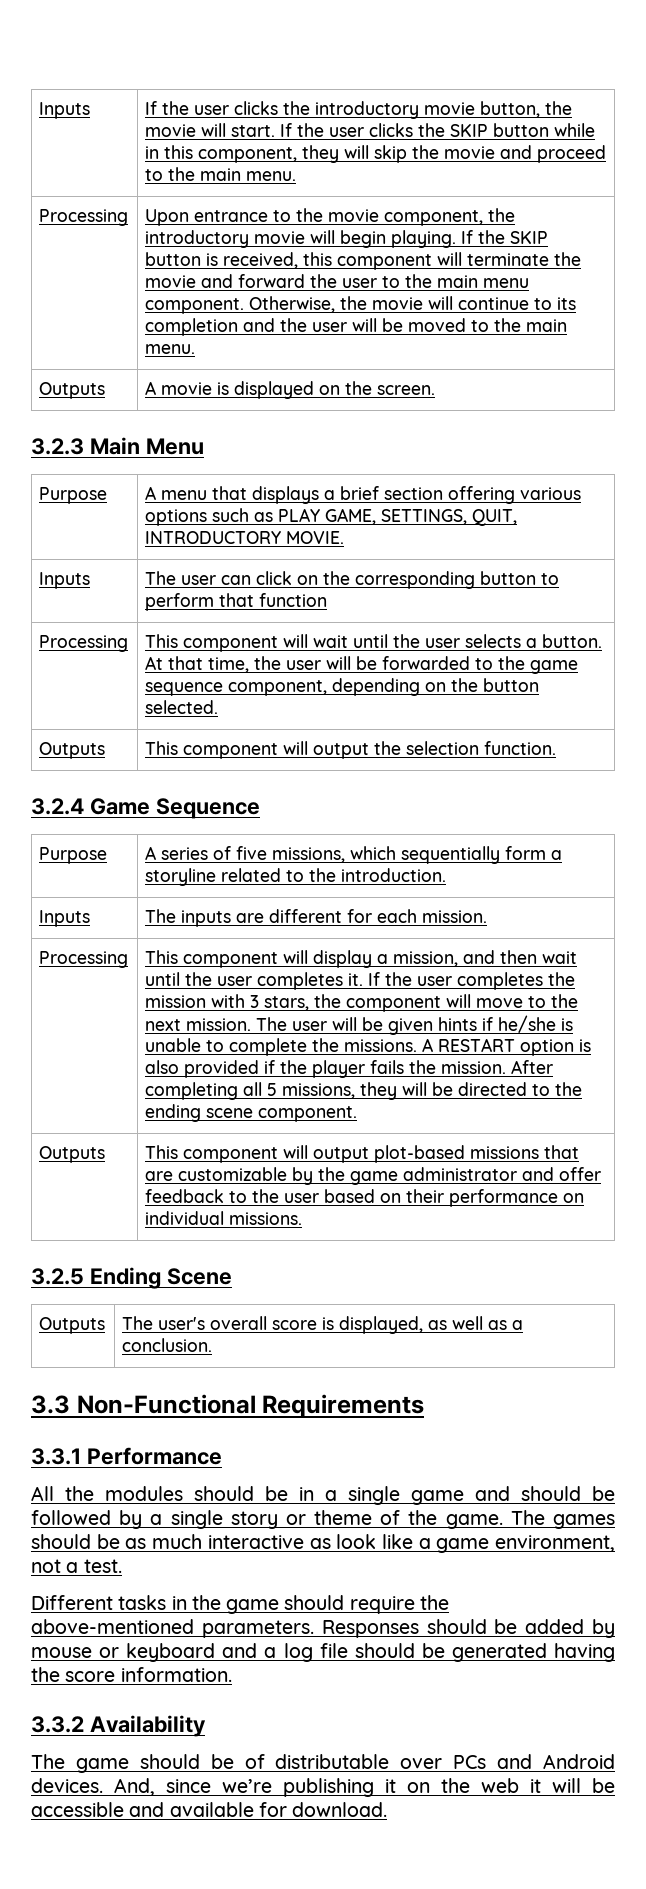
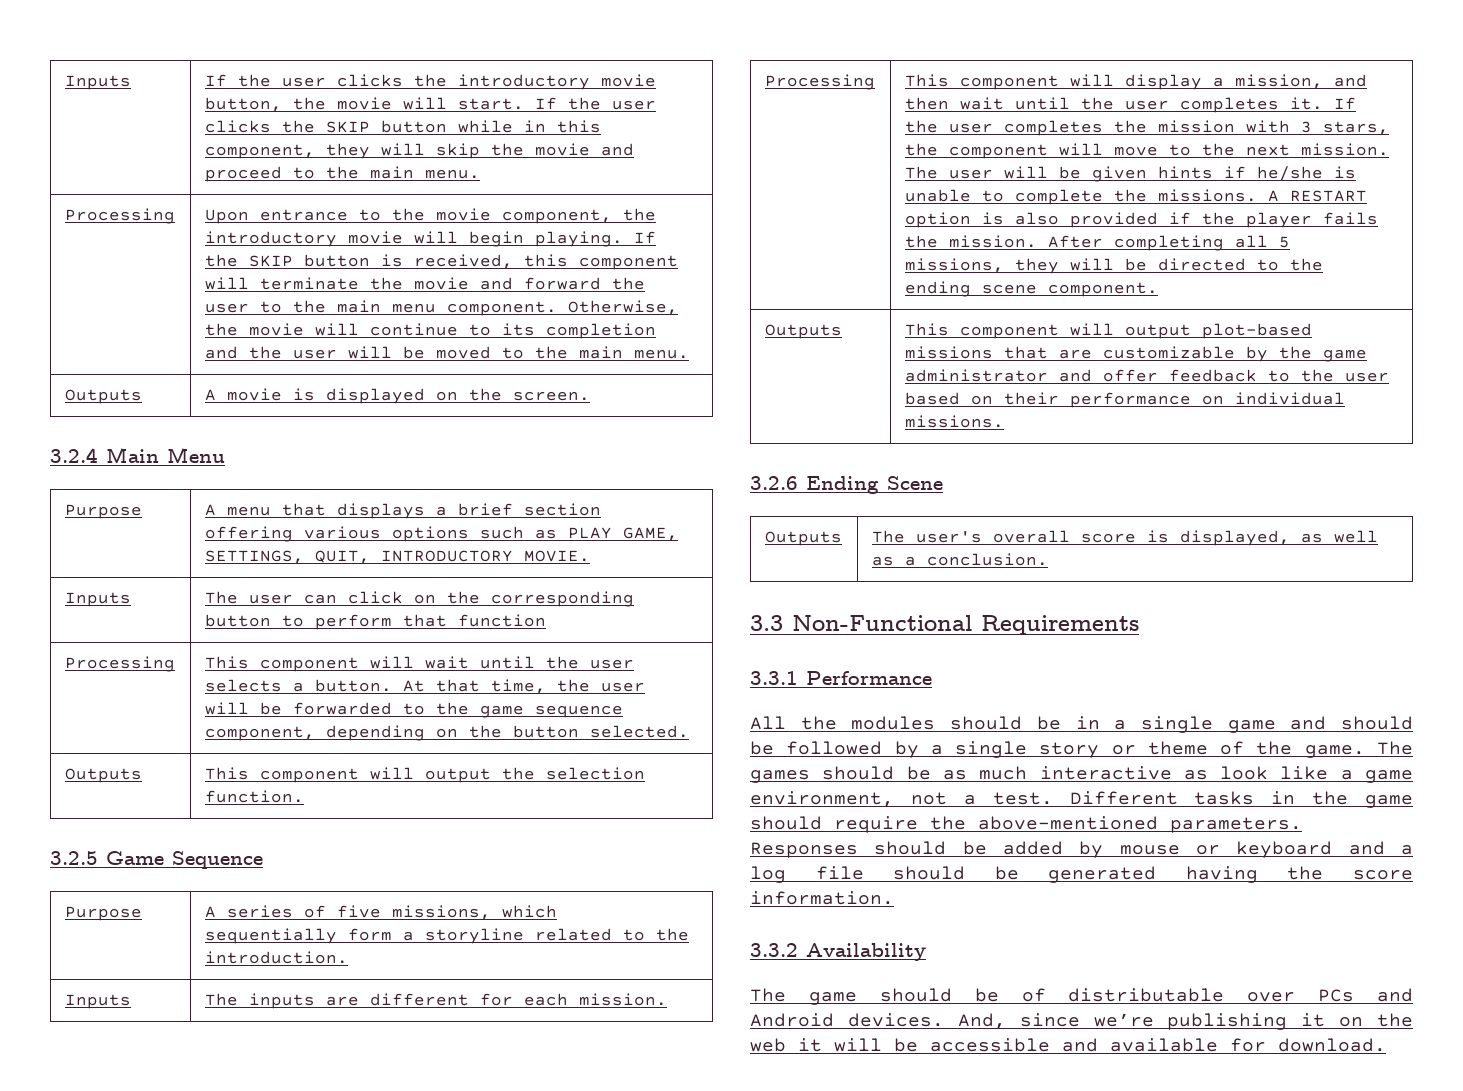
- 3.2.3 Main Menu
+ 3.2.4 Main Menu
- 3.2.4 Game Sequence
+ 3.2.5 Game Sequence
- 3.2.5 Ending Scene
+ 3.2.6 Ending Scene
- The games should be as much interactive as look like a game environment, not a test.
- Different tasks in the game should require the above-mentioned parameters.
+ The games should be as much interactive as look like a game environment, not a test. Different tasks in the game should require the above-mentioned parameters.

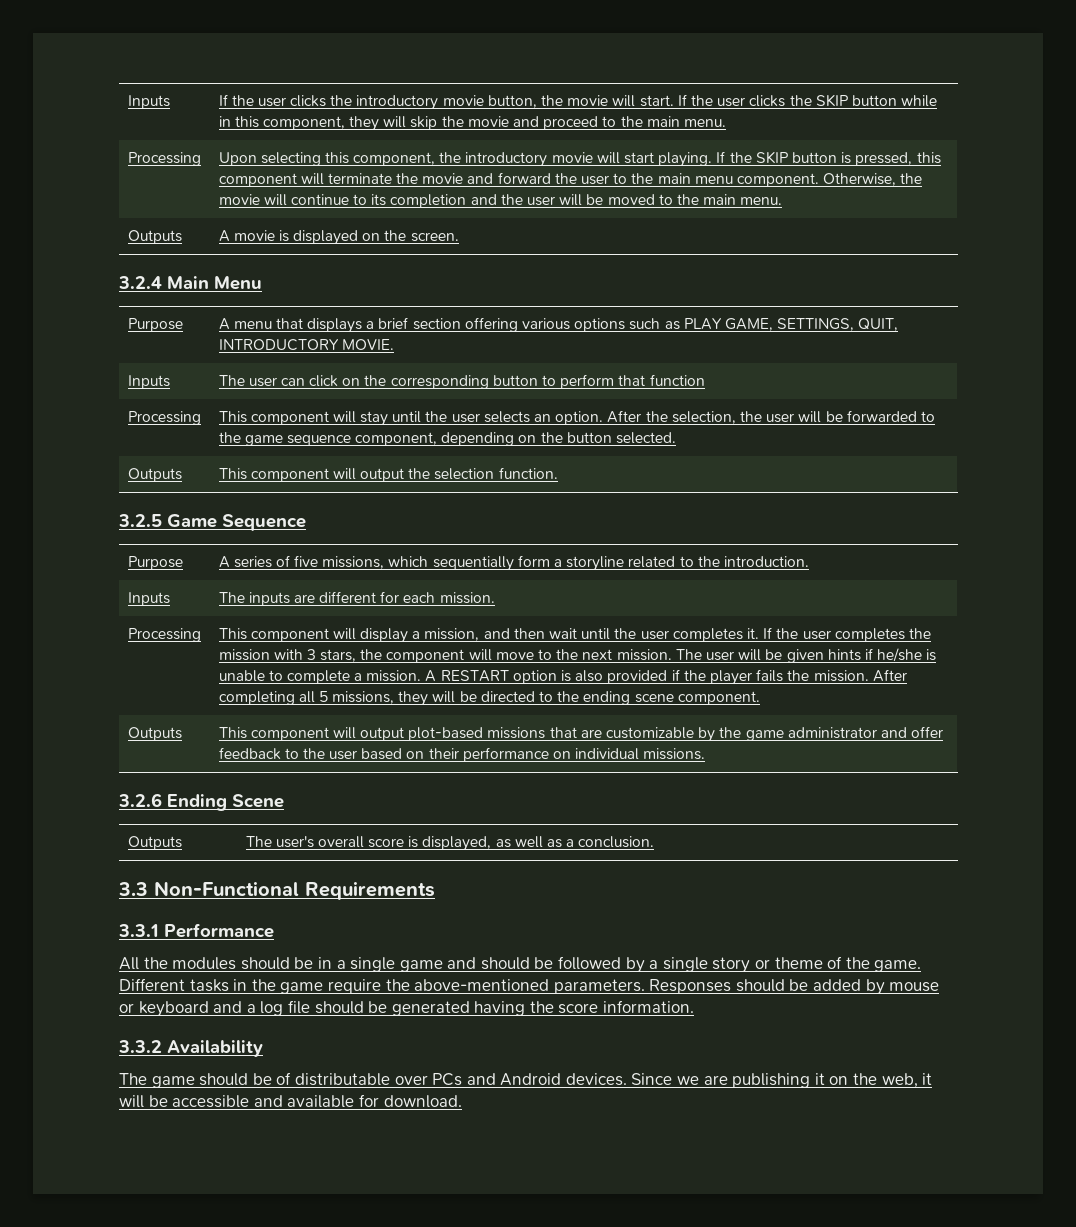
- Upon entrance to the movie component, the introductory movie will begin playing.
+ Upon selecting this component, the introductory movie will start playing.
- If the SKIP button is received, this component will terminate the movie and forward the user to the main menu component.
+ If the SKIP button is pressed, this component will terminate the movie and forward the user to the main menu component.
- Processing | This component will wait until the user selects a button. At that time, the user will be forwarded to the game sequence component, depending on the button selected.
+ Processing | This component will stay until the user selects an option. After the selection, the user will be forwarded to the game sequence component, depending on the button selected.
- The user will be given hints if he/she is unable to complete the missions.
+ The user will be given hints if he/she is unable to complete a mission.
- The games should be as much interactive as look like a game environment, not a test.
- Different tasks in the game should require the above-mentioned parameters.
+ Different tasks in the game require the above-mentioned parameters.
- And, since we’re publishing it on the web it will be accessible and available for download.
+ Since we are publishing it on the web, it will be accessible and available for download.

